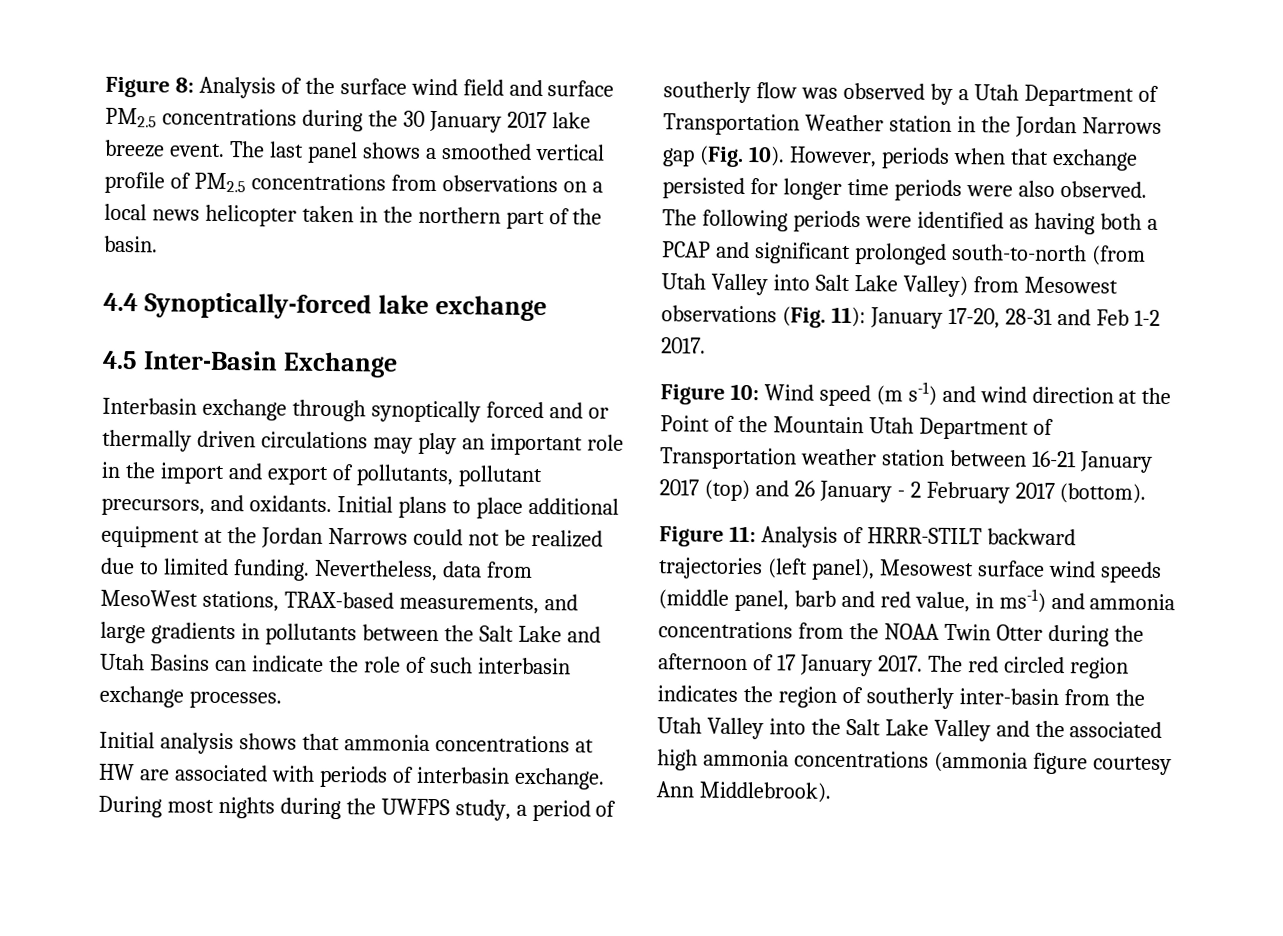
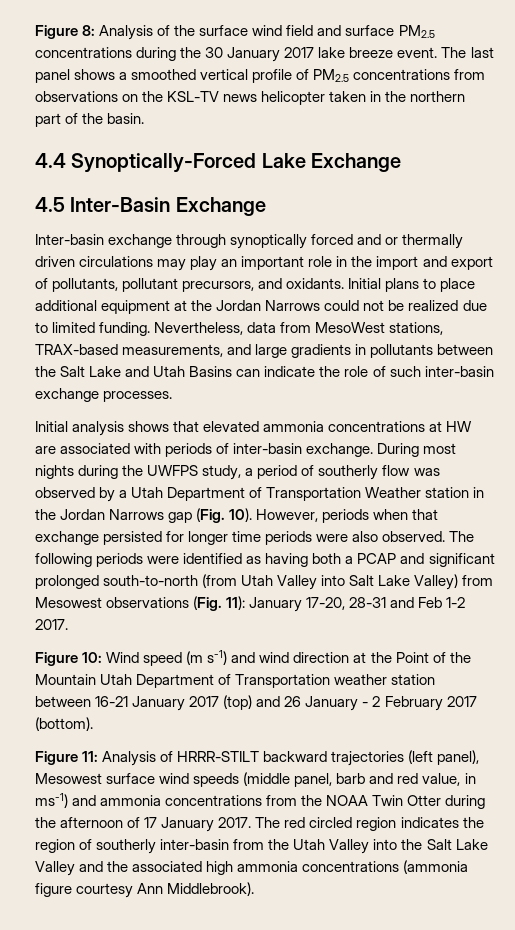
- The last panel shows a smoothed vertical profile of PM2.5 concentrations from observations on a local news helicopter taken in the northern part of the basin.
+ The last panel shows a smoothed vertical profile of PM2.5 concentrations from observations on the KSL-TV news helicopter taken in the northern part of the basin.
- 4.4 Synoptically-forced lake exchange
+ 4.4 Synoptically-Forced Lake Exchange
- Interbasin exchange through synoptically forced and or thermally driven circulations may play an important role in the import and export of pollutants, pollutant precursors, and oxidants.
+ Inter-basin exchange through synoptically forced and or thermally driven circulations may play an important role in the import and export of pollutants, pollutant precursors, and oxidants.
- Nevertheless, data from MesoWest stations, TRAX-based measurements, and large gradients in pollutants between the Salt Lake and Utah Basins can indicate the role of such interbasin exchange processes.
+ Nevertheless, data from MesoWest stations, TRAX-based measurements, and large gradients in pollutants between the Salt Lake and Utah Basins can indicate the role of such inter-basin exchange processes.
- Initial analysis shows that ammonia concentrations at HW are associated with periods of interbasin exchange.
+ Initial analysis shows that elevated ammonia concentrations at HW are associated with periods of inter-basin exchange.

